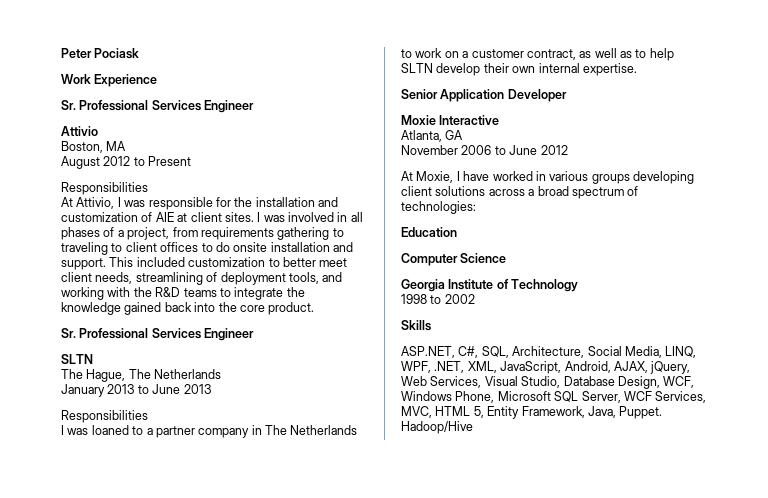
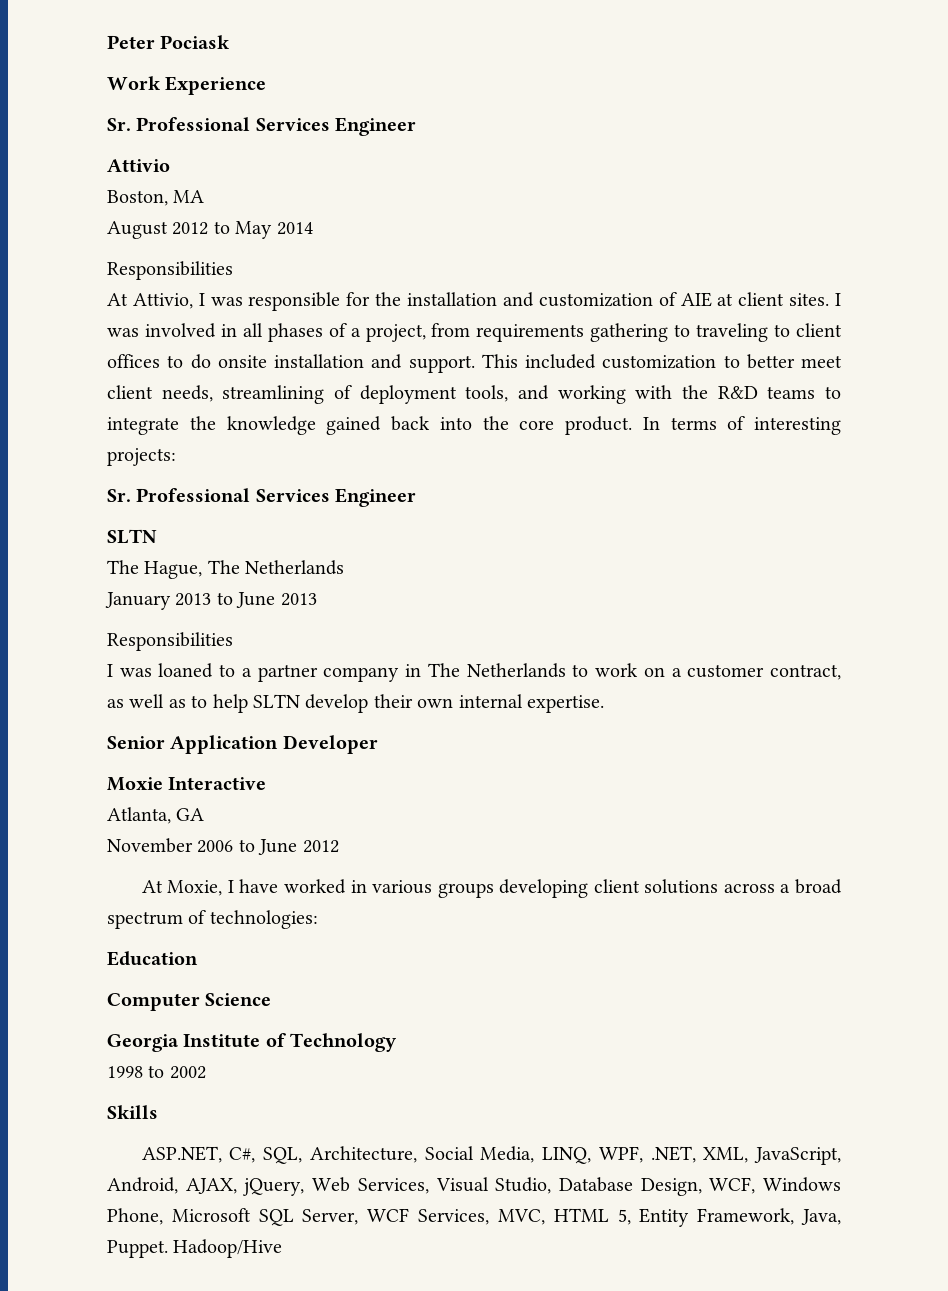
- August 2012 to Present
+ August 2012 to May 2014
+ In terms of interesting projects:

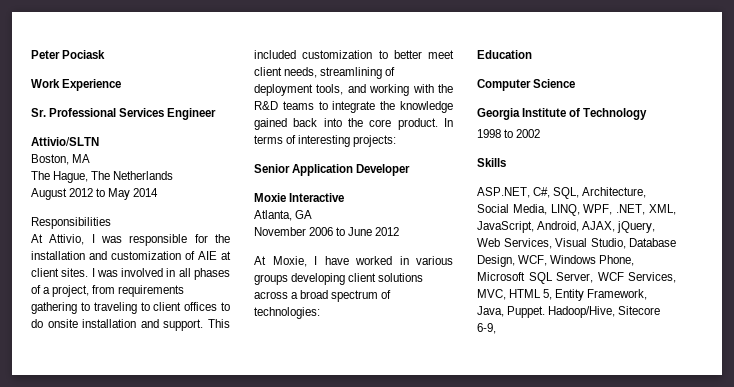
- Attivio
+ Attivio/SLTN
+ The Hague, The Netherlands
  In terms of interesting projects:
- Sr. Professional Services Engineer
- SLTN
- The Hague, The Netherlands
- January 2013 to June 2013
- Responsibilities
- I was loaned to a partner company in The Netherlands to work on a customer contract, as well as to help SLTN develop their own internal expertise.
- Hadoop/Hive
+ Hadoop/Hive, Sitecore 6-9,

